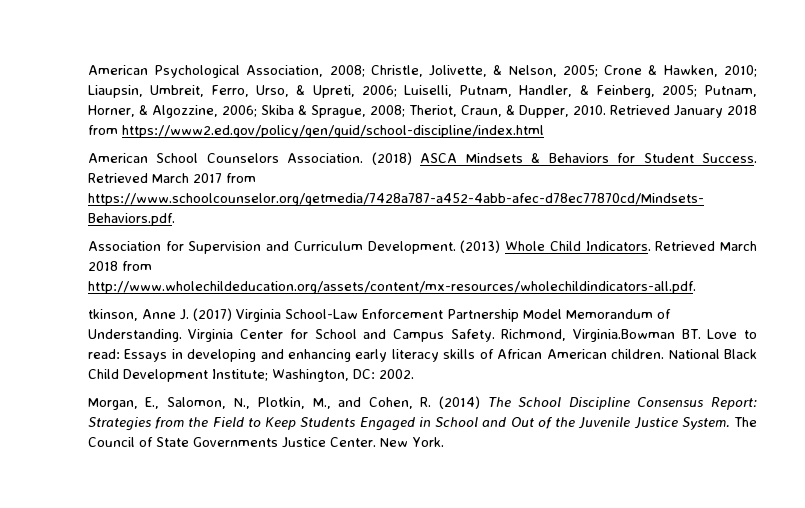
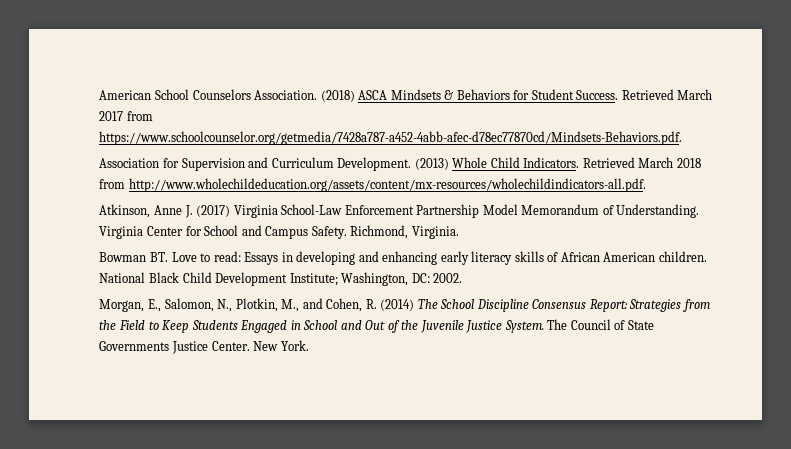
- American Psychological Association, 2008; Christle, Jolivette, & Nelson, 2005; Crone & Hawken, 2010; Liaupsin, Umbreit, Ferro, Urso, & Upreti, 2006; Luiselli, Putnam, Handler, & Feinberg, 2005; Putnam, Horner, & Algozzine, 2006; Skiba & Sprague, 2008; Theriot, Craun, & Dupper, 2010. Retrieved January 2018 from https://www2.ed.gov/policy/gen/guid/school-discipline/index.html
- tkinson, Anne J. (2017) Virginia School-Law Enforcement Partnership Model Memorandum of Understanding.
+ Atkinson, Anne J. (2017) Virginia School-Law Enforcement Partnership Model Memorandum of Understanding.
- Richmond, Virginia.Bowman BT. Love to read: Essays in developing and enhancing early literacy skills of African American children.
+ Richmond, Virginia.
+ Bowman BT. Love to read: Essays in developing and enhancing early literacy skills of African American children.

